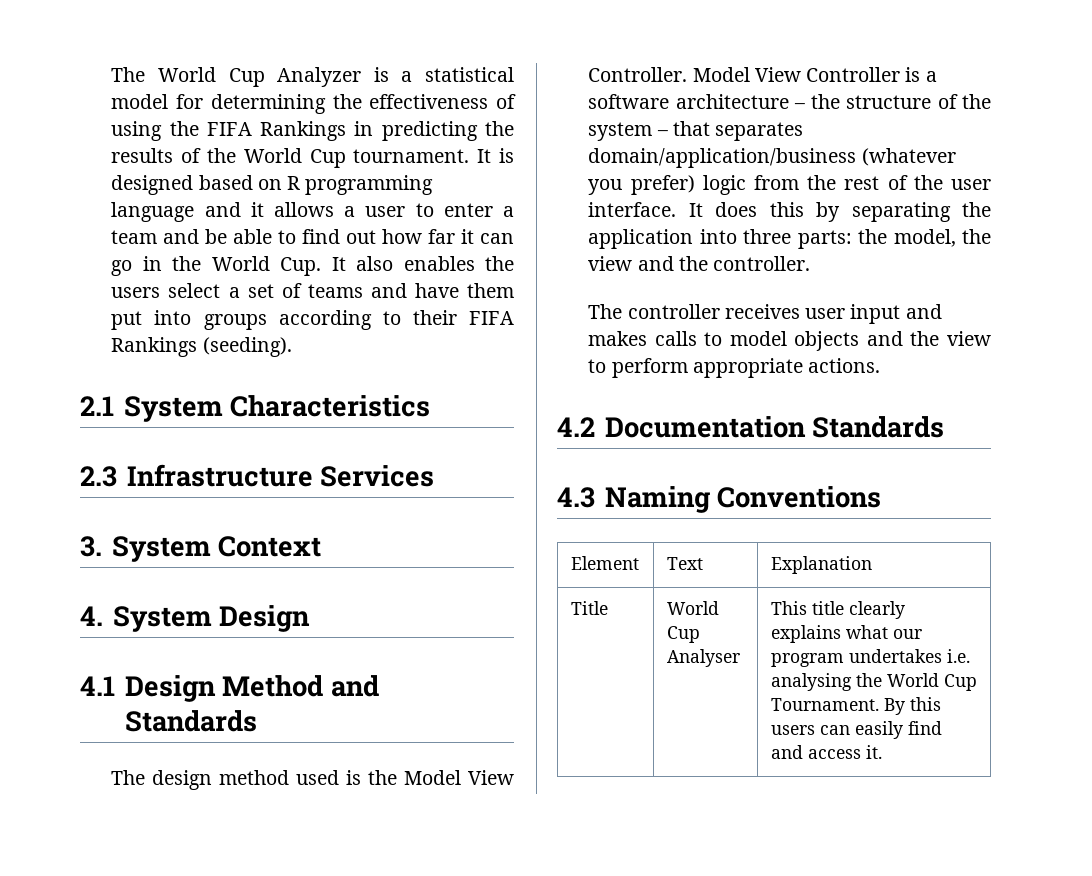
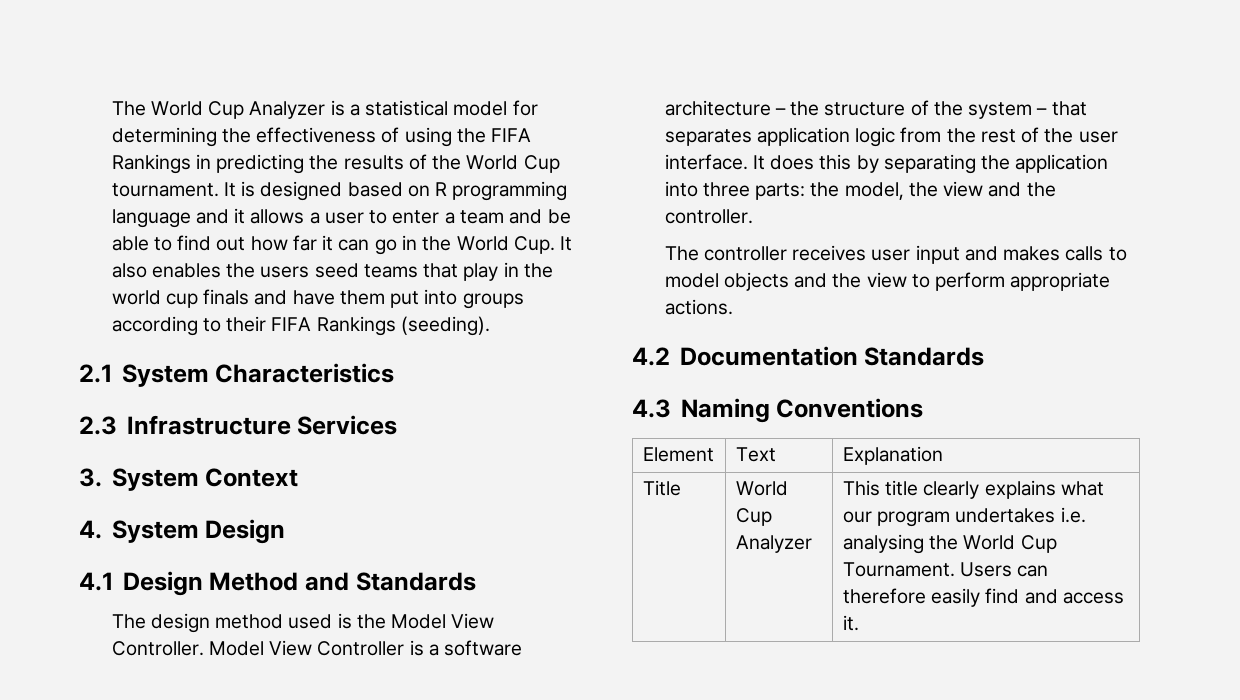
- It is designed based on R programming language and it allows a user to enter a team and be able to find out how far it can go in the World Cup. It also enables the users select a set of teams and have them put into groups according to their FIFA Rankings (seeding).
+ It is designed based on R programming language and it allows a user to enter a team and be able to find out how far it can go in the World Cup. It also enables the users seed teams that play in the world cup finals and have them put into groups according to their FIFA Rankings (seeding).
- Model View Controller is a software architecture – the structure of the system – that separates domain/application/business (whatever you prefer) logic from the rest of the user interface.
+ Model View Controller is a software architecture – the structure of the system – that separates application logic from the rest of the user interface.
- Title | World Cup Analyser | This title clearly explains what our program undertakes i.e. analysing the World Cup Tournament. By this users can easily find and access it.
+ Title | World Cup Analyzer | This title clearly explains what our program undertakes i.e. analysing the World Cup Tournament. Users can therefore easily find and access it.

